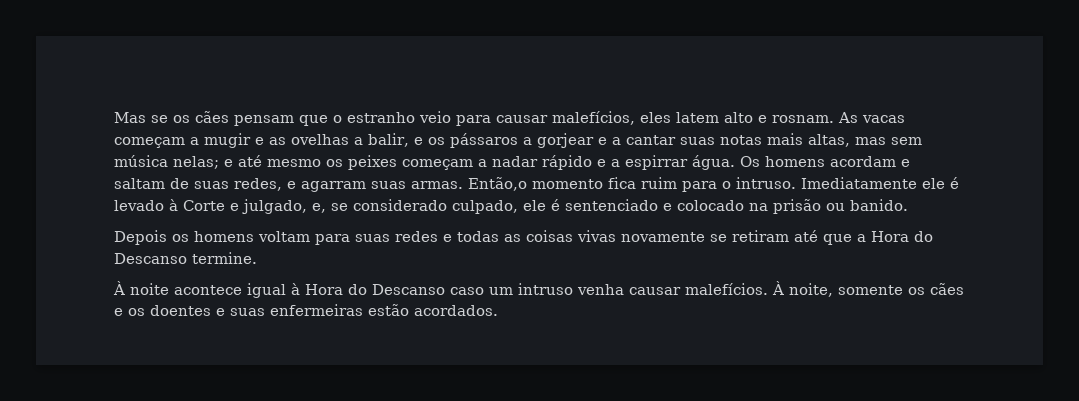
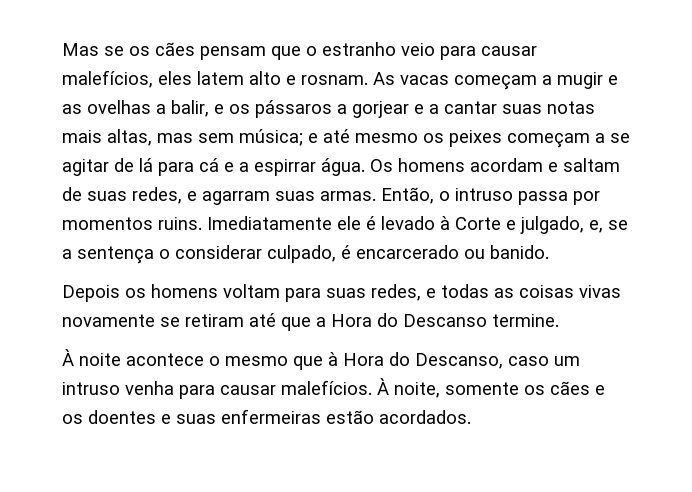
- As vacas começam a mugir e as ovelhas a balir, e os pássaros a gorjear e a cantar suas notas mais altas, mas sem música nelas; e até mesmo os peixes começam a nadar rápido e a espirrar água.
+ As vacas começam a mugir e as ovelhas a balir, e os pássaros a gorjear e a cantar suas notas mais altas, mas sem música; e até mesmo os peixes começam a se agitar de lá para cá e a espirrar água.
- Então,o momento fica ruim para o intruso.
+ Então, o intruso passa por momentos ruins.
- Imediatamente ele é levado à Corte e julgado, e, se considerado culpado, ele é sentenciado e colocado na prisão ou banido.
+ Imediatamente ele é levado à Corte e julgado, e, se a sentença o considerar culpado, é encarcerado ou banido.
- Depois os homens voltam para suas redes e todas as coisas vivas novamente se retiram até que a Hora do Descanso termine.
+ Depois os homens voltam para suas redes, e todas as coisas vivas novamente se retiram até que a Hora do Descanso termine.
- À noite acontece igual à Hora do Descanso caso um intruso venha causar malefícios.
+ À noite acontece o mesmo que à Hora do Descanso, caso um intruso venha para causar malefícios.

